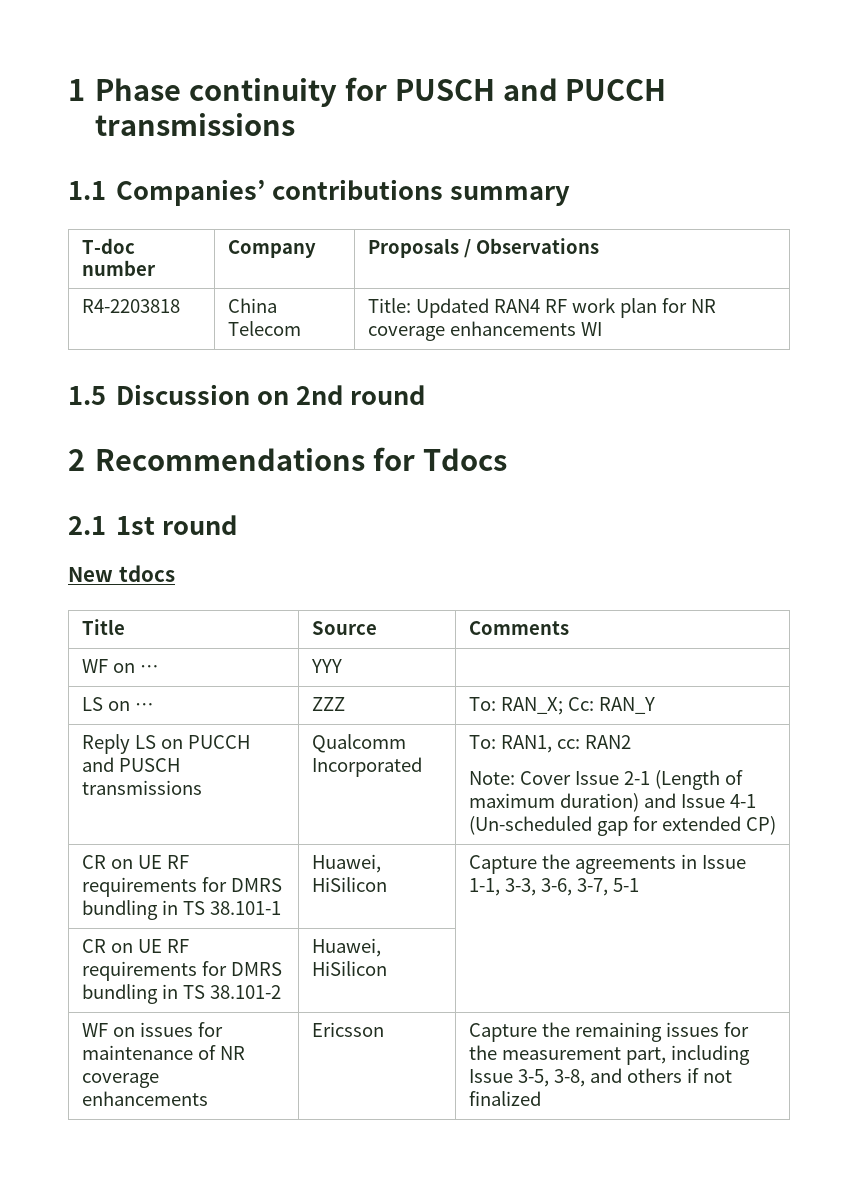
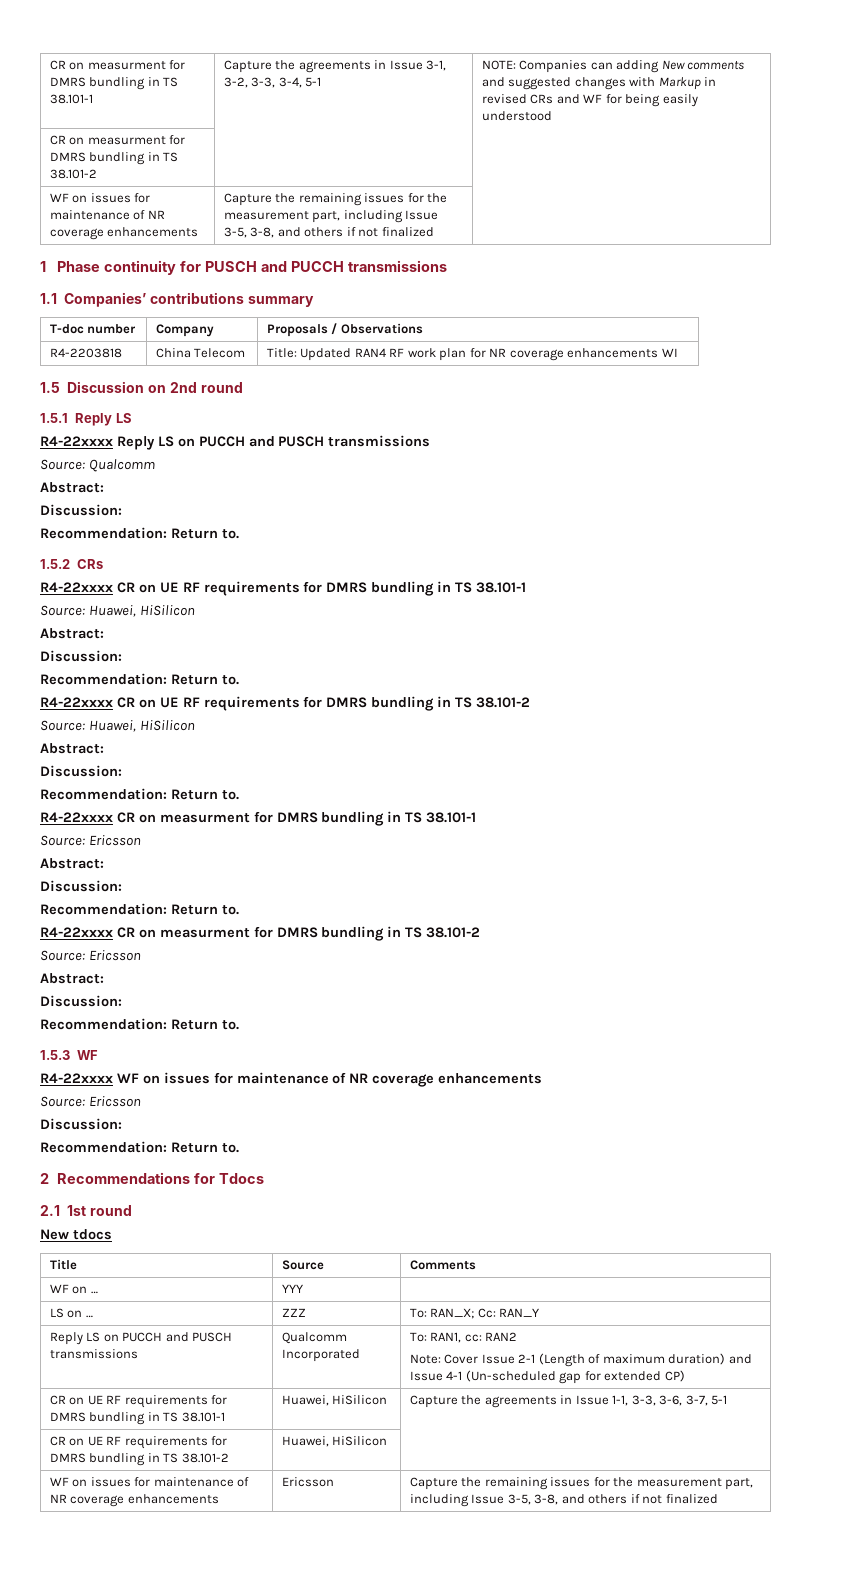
+ CR on measurment for DMRS bundling in TS 38.101-1 | Capture the agreements in Issue 3-1, 3-2, 3-3, 3-4, 5-1 | NOTE: Companies can adding New comments and suggested changes with Markup in revised CRs and WF for being easily understood
+ CR on measurment for DMRS bundling in TS 38.101-2 | |
+ WF on issues for maintenance of NR coverage enhancements | Capture the remaining issues for the measurement part, including Issue 3-5, 3-8, and others if not finalized |
+ 1.5.1 Reply LS
+ R4-22xxxx Reply LS on PUCCH and PUSCH transmissions
+ Source: Qualcomm
+ Abstract:
+ Discussion:
+ Recommendation: Return to.
+ 1.5.2 CRs
+ R4-22xxxx CR on UE RF requirements for DMRS bundling in TS 38.101-1
+ Source: Huawei, HiSilicon
+ Abstract:
+ Discussion:
+ Recommendation: Return to.
+ R4-22xxxx CR on UE RF requirements for DMRS bundling in TS 38.101-2
+ Source: Huawei, HiSilicon
+ Abstract:
+ Discussion:
+ Recommendation: Return to.
+ R4-22xxxx CR on measurment for DMRS bundling in TS 38.101-1
+ Source: Ericsson
+ Abstract:
+ Discussion:
+ Recommendation: Return to.
+ R4-22xxxx CR on measurment for DMRS bundling in TS 38.101-2
+ Source: Ericsson
+ Abstract:
+ Discussion:
+ Recommendation: Return to.
+ 1.5.3 WF
+ R4-22xxxx WF on issues for maintenance of NR coverage enhancements
+ Source: Ericsson
+ Discussion:
+ Recommendation: Return to.

